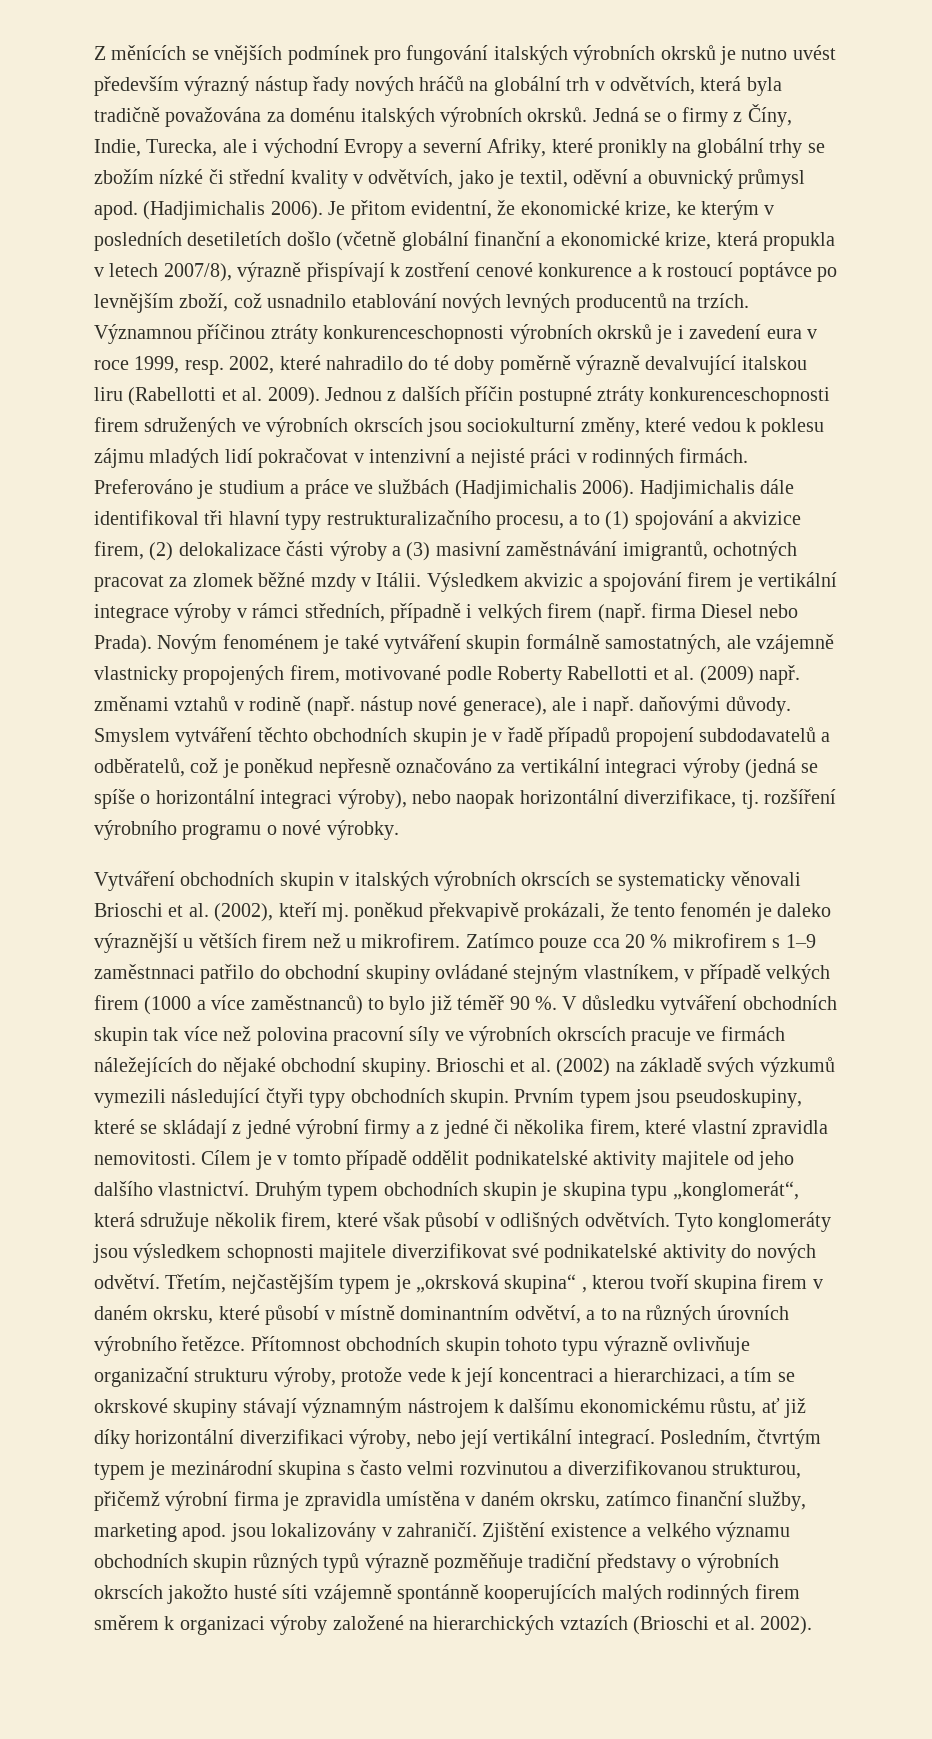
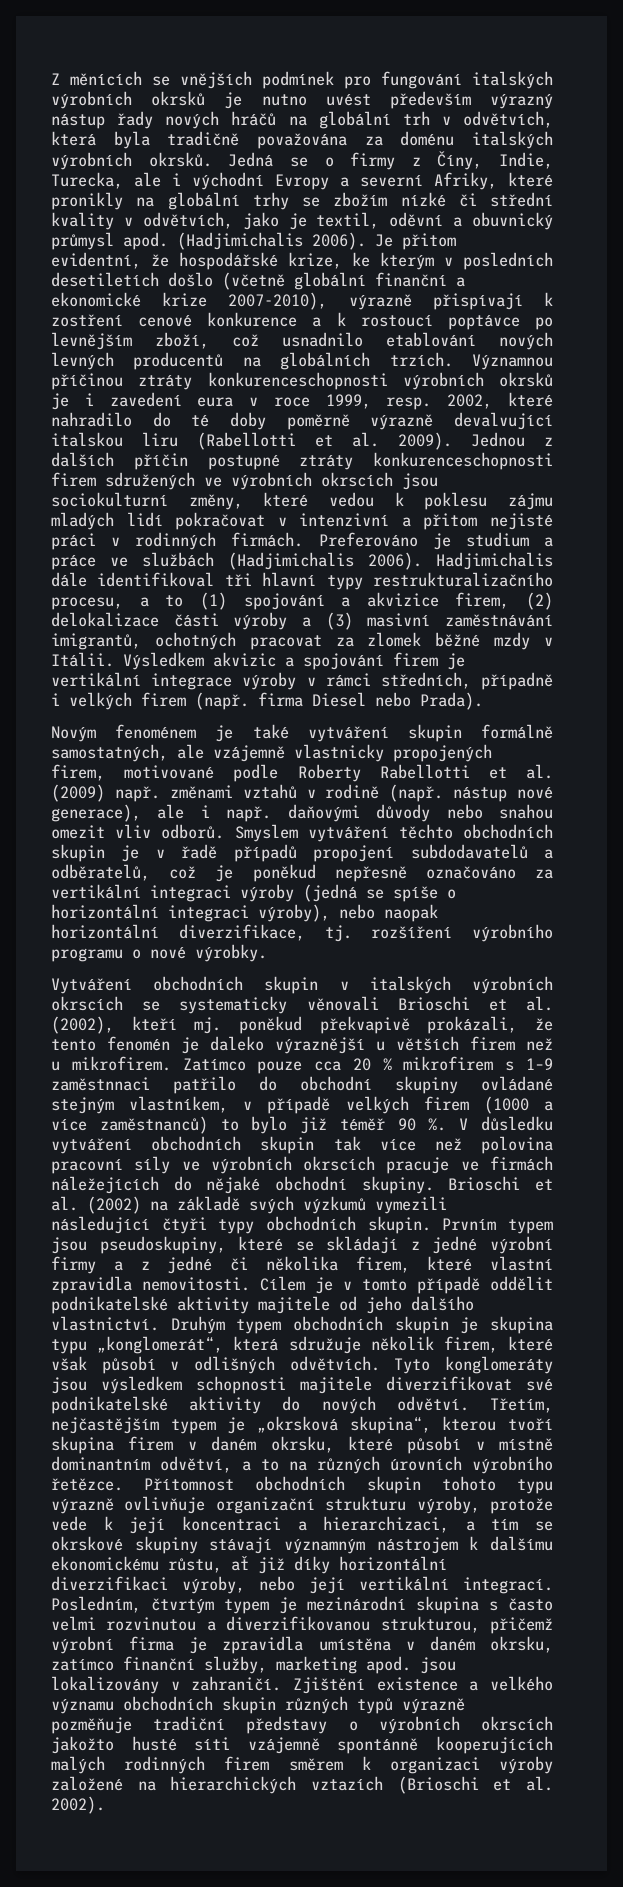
- Je přitom evidentní, že ekonomické krize, ke kterým v posledních desetiletích došlo (včetně globální finanční a ekonomické krize, která propukla v letech 2007/8), výrazně přispívají k zostření cenové konkurence a k rostoucí poptávce po levnějším zboží, což usnadnilo etablování nových levných producentů na trzích.
+ Je přitom evidentní, že hospodářské krize, ke kterým v posledních desetiletích došlo (včetně globální finanční a ekonomické krize 2007-2010), výrazně přispívají k zostření cenové konkurence a k rostoucí poptávce po levnějším zboží, což usnadnilo etablování nových levných producentů na globálních trzích.
- Jednou z dalších příčin postupné ztráty konkurenceschopnosti firem sdružených ve výrobních okrscích jsou sociokulturní změny, které vedou k poklesu zájmu mladých lidí pokračovat v intenzivní a nejisté práci v rodinných firmách.
+ Jednou z dalších příčin postupné ztráty konkurenceschopnosti firem sdružených ve výrobních okrscích jsou sociokulturní změny, které vedou k poklesu zájmu mladých lidí pokračovat v intenzivní a přitom nejisté práci v rodinných firmách.
- Výsledkem akvizic a spojování firem je vertikální integrace výroby v rámci středních, případně i velkých firem (např. firma Diesel nebo Prada). Novým fenoménem je také vytváření skupin formálně samostatných, ale vzájemně vlastnicky propojených firem, motivované podle Roberty Rabellotti et al. (2009) např. změnami vztahů v rodině (např. nástup nové generace), ale i např. daňovými důvody.
+ Výsledkem akvizic a spojování firem je vertikální integrace výroby v rámci středních, případně i velkých firem (např. firma Diesel nebo Prada).
+ Novým fenoménem je také vytváření skupin formálně samostatných, ale vzájemně vlastnicky propojených firem, motivované podle Roberty Rabellotti et al. (2009) např. změnami vztahů v rodině (např. nástup nové generace), ale i např. daňovými důvody nebo snahou omezit vliv odborů.
- Třetím, nejčastějším typem je „okrsková skupina“ , kterou tvoří skupina firem v daném okrsku, které působí v místně dominantním odvětví, a to na různých úrovních výrobního řetězce.
+ Třetím, nejčastějším typem je „okrsková skupina“, kterou tvoří skupina firem v daném okrsku, které působí v místně dominantním odvětví, a to na různých úrovních výrobního řetězce.

